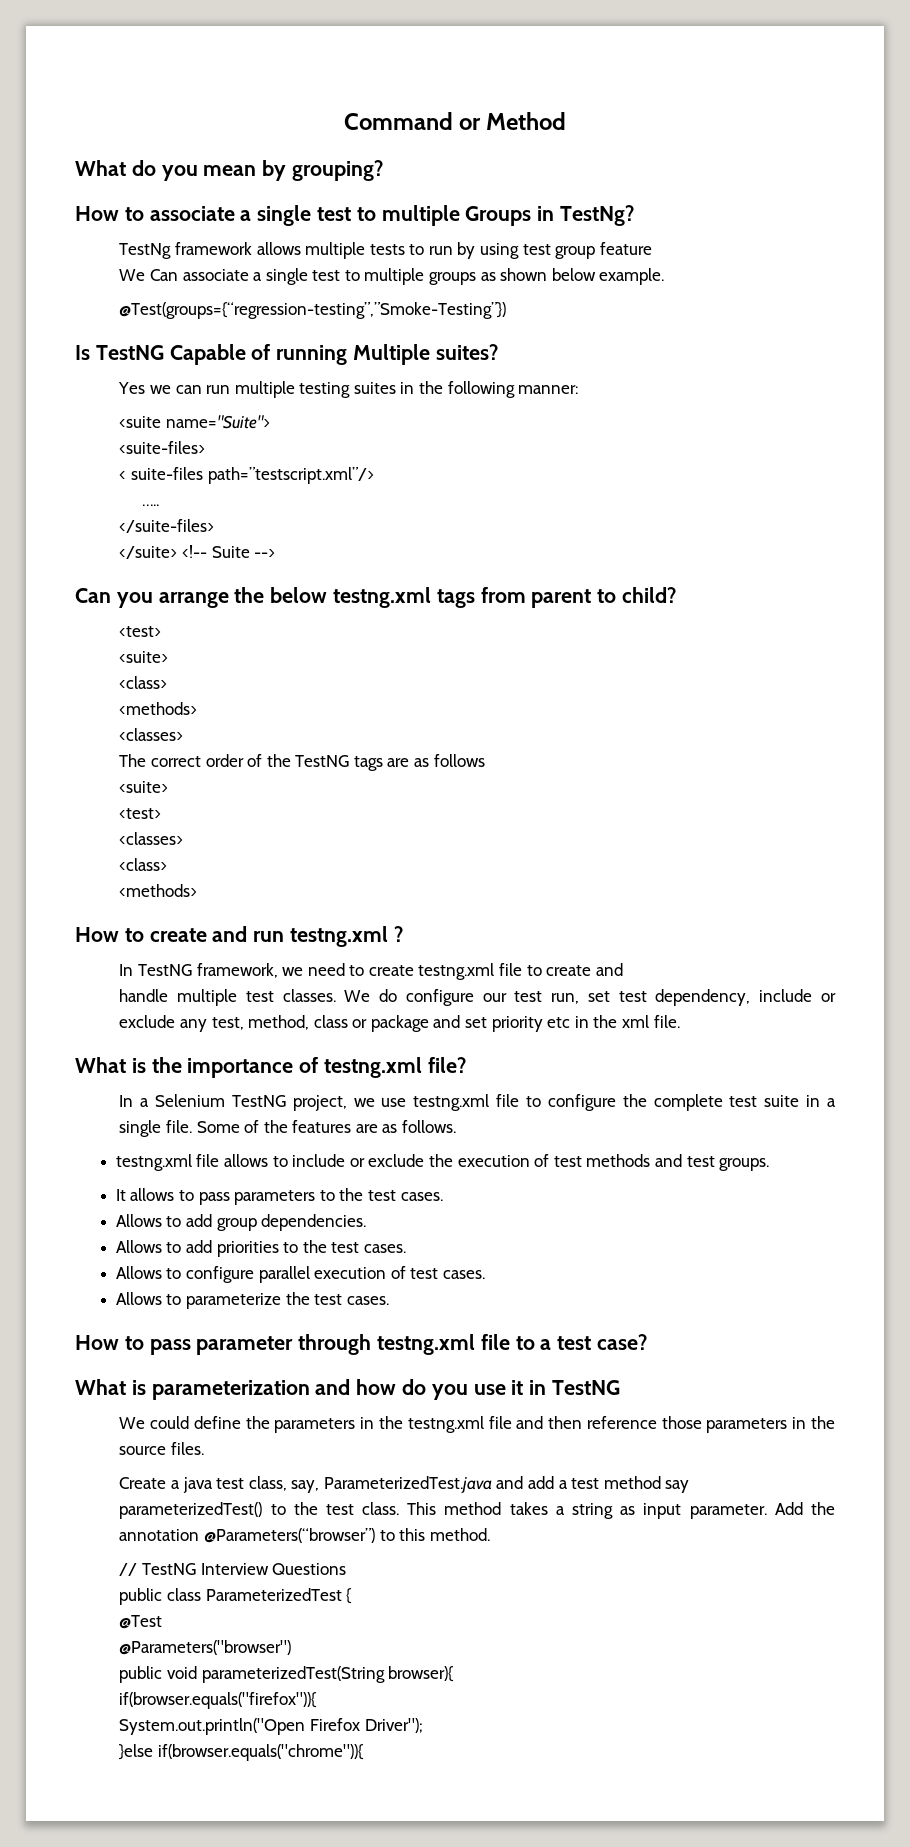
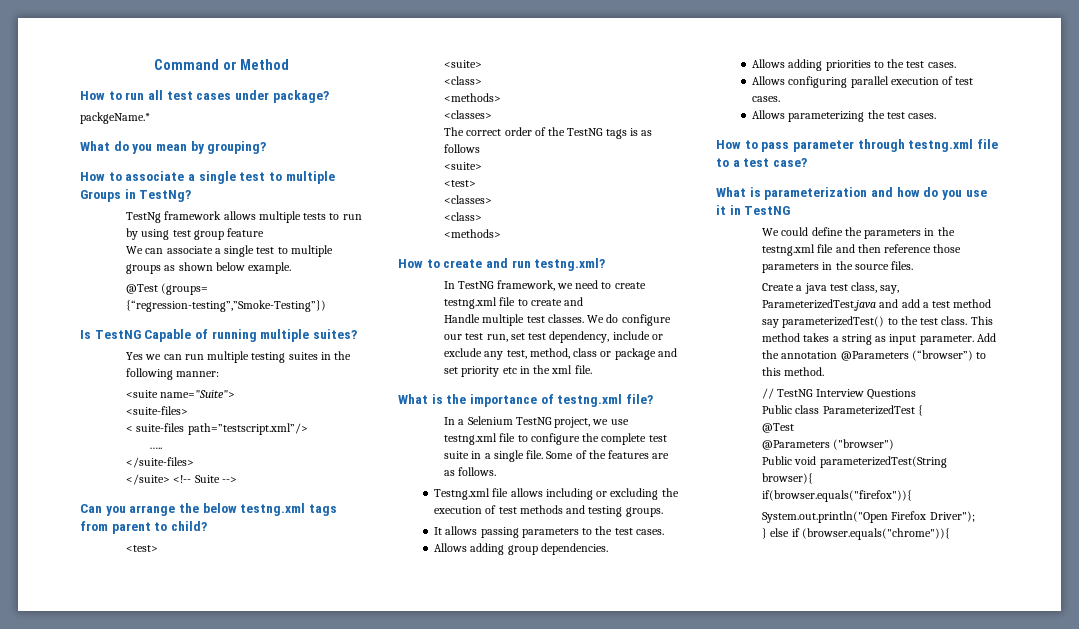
+ How to run all test cases under package?
+ packgeName.*
- We Can associate a single test to multiple groups as shown below example.
+ We can associate a single test to multiple groups as shown below example.
- @Test(groups={“regression-testing”,”Smoke-Testing”})
+ @Test (groups= {“regression-testing”,”Smoke-Testing”})
- Is TestNG Capable of running Multiple suites?
+ Is TestNG Capable of running multiple suites?
- The correct order of the TestNG tags are as follows
+ The correct order of the TestNG tags is as follows
- How to create and run testng.xml ?
+ How to create and run testng.xml?
- handle multiple test classes.
+ Handle multiple test classes.
- testng.xml file allows to include or exclude the execution of test methods and test groups.
+ Testng.xml file allows including or excluding the execution of test methods and testing groups.
- It allows to pass parameters to the test cases.
+ It allows passing parameters to the test cases.
- Allows to add group dependencies.
+ Allows adding group dependencies.
- Allows to add priorities to the test cases.
+ Allows adding priorities to the test cases.
- Allows to configure parallel execution of test cases.
+ Allows configuring parallel execution of test cases.
- Allows to parameterize the test cases.
+ Allows parameterizing the test cases.
- Add the annotation @Parameters(“browser”) to this method.
+ Add the annotation @Parameters (“browser”) to this method.
- public class ParameterizedTest {
+ Public class ParameterizedTest {
  @Test
- @Parameters("browser")
- public void parameterizedTest(String browser){
+ @Parameters ("browser")
+ Public void parameterizedTest(String browser){
- }else if(browser.equals("chrome")){
+ } else if (browser.equals("chrome")){

